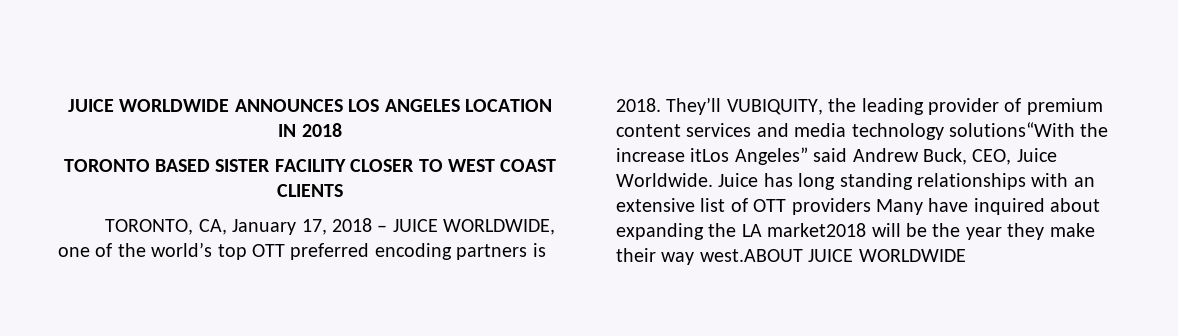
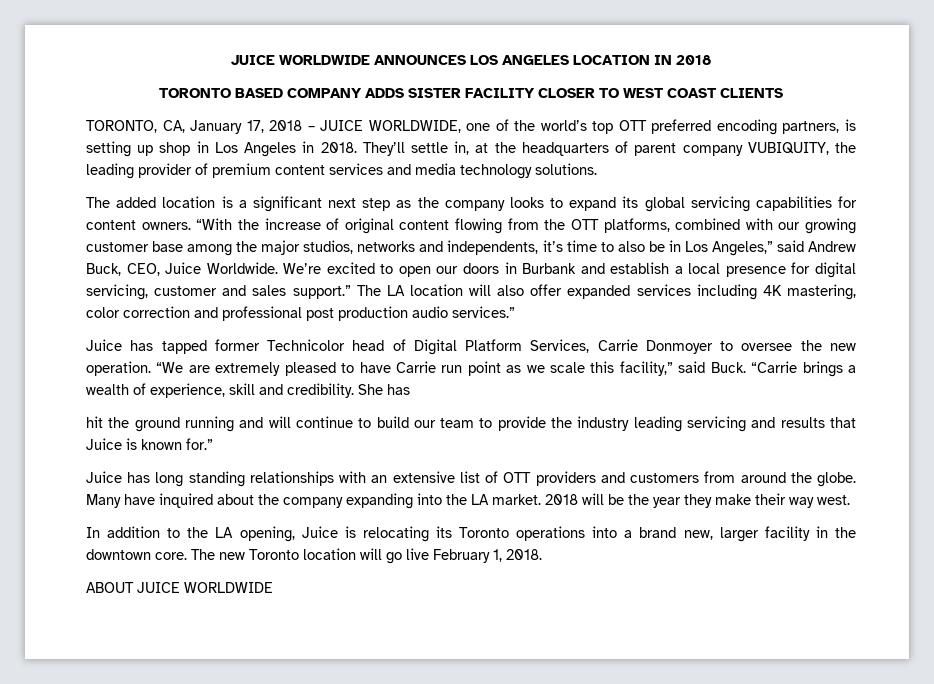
- TORONTO BASED SISTER FACILITY CLOSER TO WEST COAST CLIENTS
+ TORONTO BASED COMPANY ADDS SISTER FACILITY CLOSER TO WEST COAST CLIENTS
- TORONTO, CA, January 17, 2018 – JUICE WORLDWIDE, one of the world’s top OTT preferred encoding partners is 2018. They’ll VUBIQUITY, the leading provider of premium content services and media technology solutions“With the increase itLos Angeles” said Andrew Buck, CEO, Juice Worldwide. Juice has long standing relationships with an extensive list of OTT providers Many have inquired about expanding the LA market2018 will be the year they make their way west.ABOUT JUICE WORLDWIDE
+ TORONTO, CA, January 17, 2018 – JUICE WORLDWIDE, one of the world’s top OTT preferred encoding partners, is setting up shop in Los Angeles in 2018. They’ll settle in, at the headquarters of parent company VUBIQUITY, the leading provider of premium content services and media technology solutions.
+ The added location is a significant next step as the company looks to expand its global servicing capabilities for content owners. “With the increase of original content flowing from the OTT platforms, combined with our growing customer base among the major studios, networks and independents, it’s time to also be in Los Angeles,” said Andrew Buck, CEO, Juice Worldwide. We’re excited to open our doors in Burbank and establish a local presence for digital servicing, customer and sales support.” The LA location will also offer expanded services including 4K mastering, color correction and professional post production audio services.”
+ Juice has tapped former Technicolor head of Digital Platform Services, Carrie Donmoyer to oversee the new operation. “We are extremely pleased to have Carrie run point as we scale this facility,” said Buck. “Carrie brings a wealth of experience, skill and credibility. She has
+ hit the ground running and will continue to build our team to provide the industry leading servicing and results that Juice is known for.”
+ Juice has long standing relationships with an extensive list of OTT providers and customers from around the globe. Many have inquired about the company expanding into the LA market. 2018 will be the year they make their way west.
+ In addition to the LA opening, Juice is relocating its Toronto operations into a brand new, larger facility in the downtown core. The new Toronto location will go live February 1, 2018.
+ ABOUT JUICE WORLDWIDE

